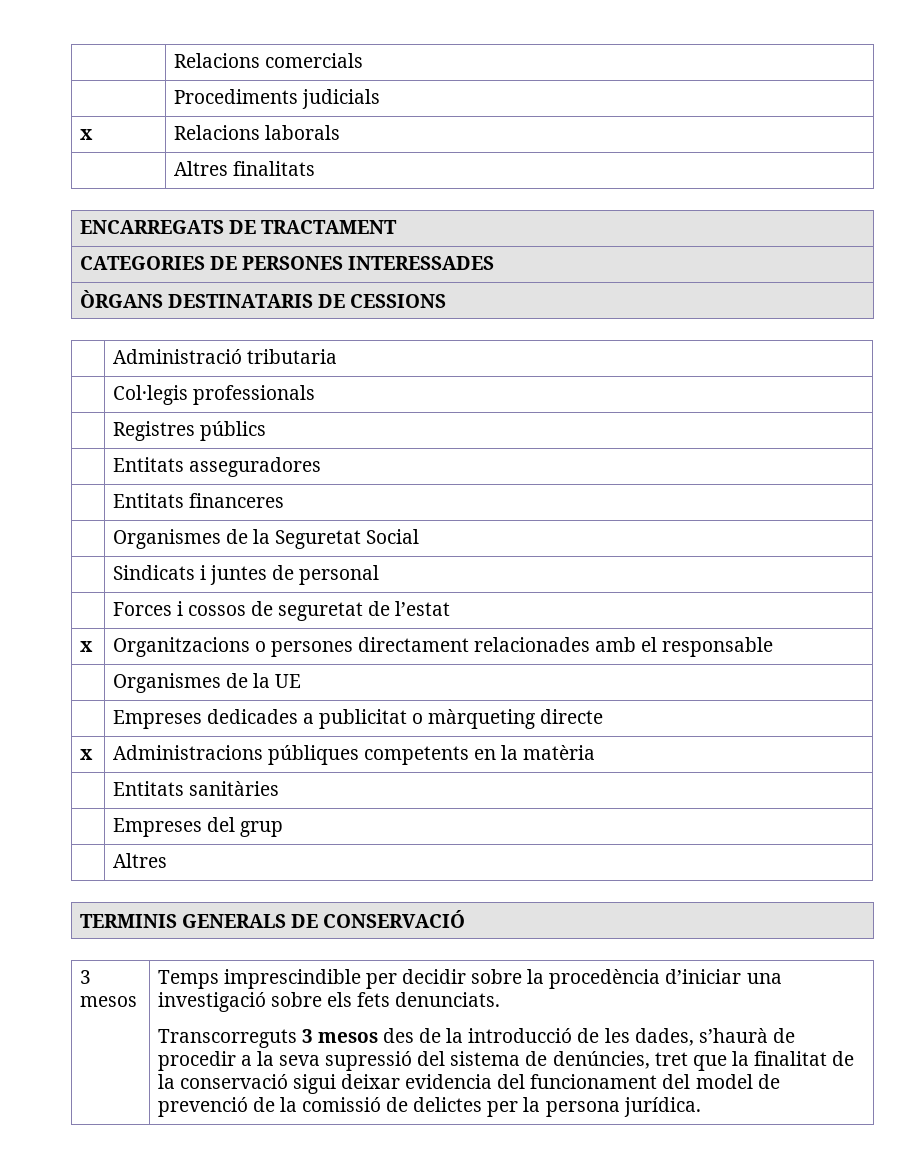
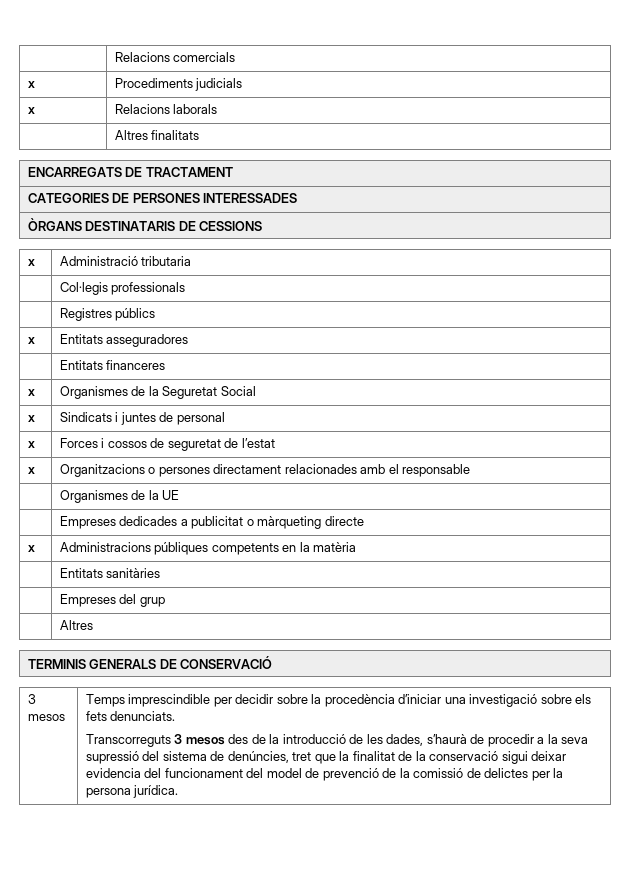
- | Procediments judicials
+ x | Procediments judicials
- | Administració tributaria
+ x | Administració tributaria
- | Entitats asseguradores
+ x | Entitats asseguradores
- | Organismes de la Seguretat Social
+ x | Organismes de la Seguretat Social
- | Sindicats i juntes de personal
+ x | Sindicats i juntes de personal
- | Forces i cossos de seguretat de l’estat
+ x | Forces i cossos de seguretat de l’estat

